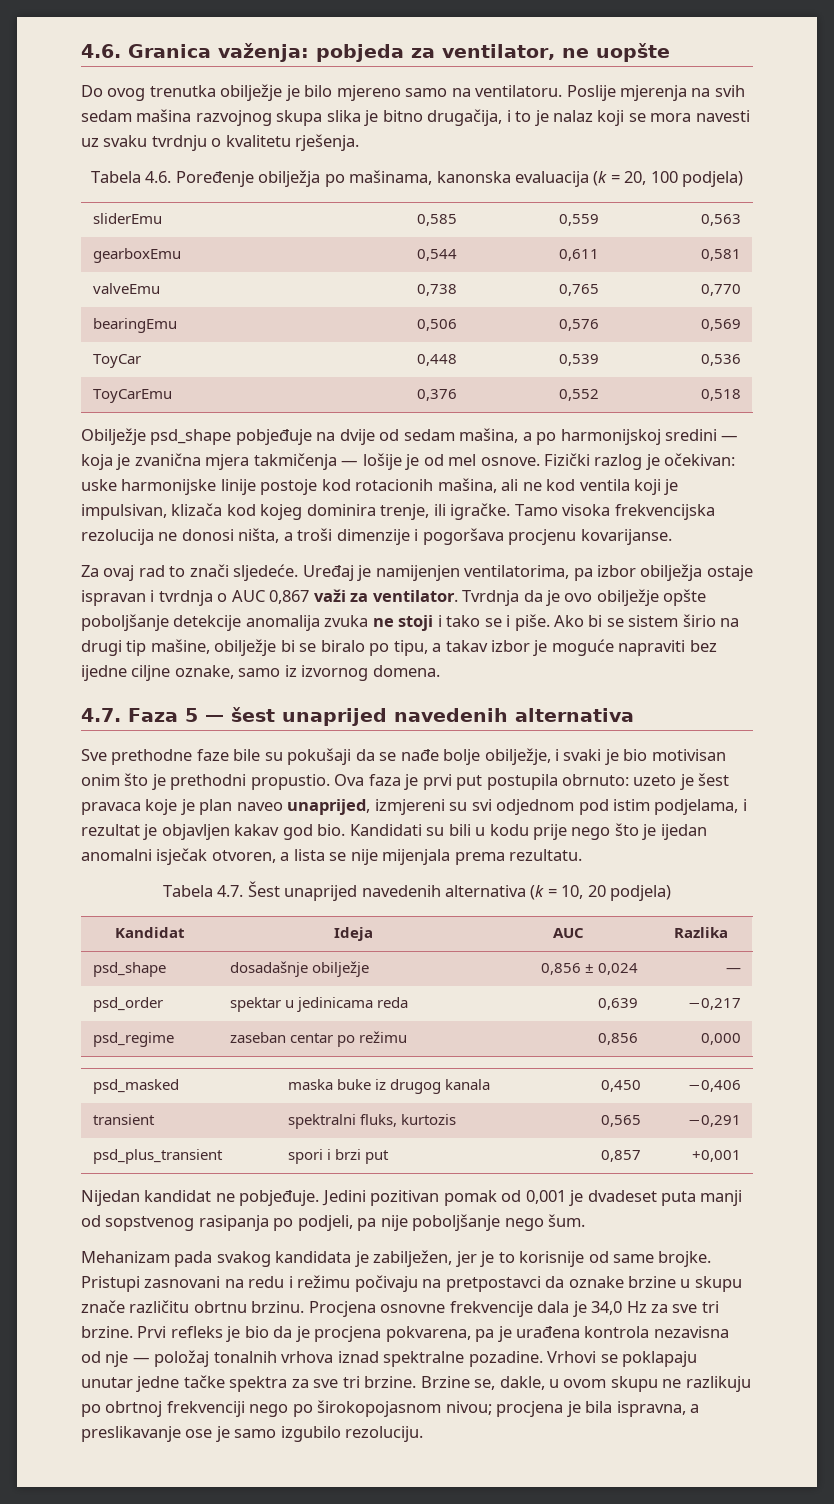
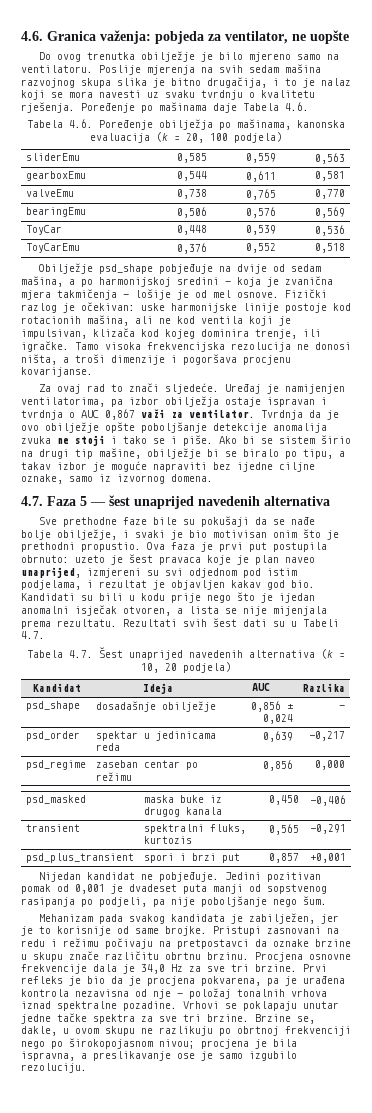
+ Poređenje po mašinama daje Tabela 4.6.
+ Rezultati svih šest dati su u Tabeli 4.7.

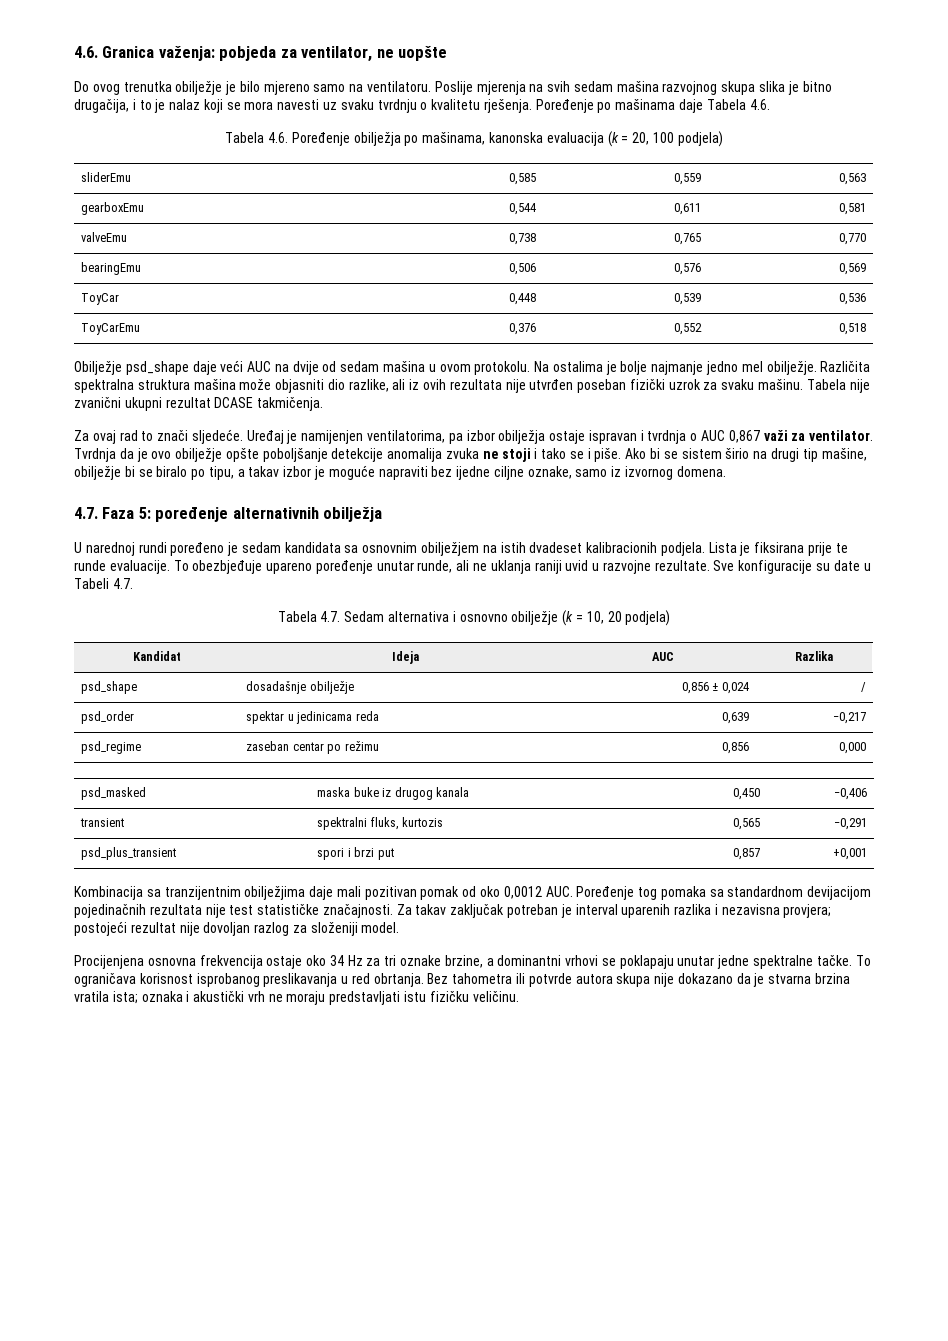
- Obilježje psd_shape pobjeđuje na dvije od sedam mašina, a po harmonijskoj sredini — koja je zvanična mjera takmičenja — lošije je od mel osnove. Fizički razlog je očekivan: uske harmonijske linije postoje kod rotacionih mašina, ali ne kod ventila koji je impulsivan, klizača kod kojeg dominira trenje, ili igračke. Tamo visoka frekvencijska rezolucija ne donosi ništa, a troši dimenzije i pogoršava procjenu kovarijanse.
+ Obilježje psd_shape daje veći AUC na dvije od sedam mašina u ovom protokolu. Na ostalima je bolje najmanje jedno mel obilježje. Različita spektralna struktura mašina može objasniti dio razlike, ali iz ovih rezultata nije utvrđen poseban fizički uzrok za svaku mašinu. Tabela nije zvanični ukupni rezultat DCASE takmičenja.
- 4.7. Faza 5 — šest unaprijed navedenih alternativa
- Sve prethodne faze bile su pokušaji da se nađe bolje obilježje, i svaki je bio motivisan onim što je prethodni propustio. Ova faza je prvi put postupila obrnuto: uzeto je šest pravaca koje je plan naveo unaprijed, izmjereni su svi odjednom pod istim podjelama, i rezultat je objavljen kakav god bio. Kandidati su bili u kodu prije nego što je ijedan anomalni isječak otvoren, a lista se nije mijenjala prema rezultatu. Rezultati svih šest dati su u Tabeli 4.7.
+ 4.7. Faza 5: poređenje alternativnih obilježja
+ U narednoj rundi poređeno je sedam kandidata sa osnovnim obilježjem na istih dvadeset kalibracionih podjela. Lista je fiksirana prije te runde evaluacije. To obezbjeđuje upareno poređenje unutar runde, ali ne uklanja raniji uvid u razvojne rezultate. Sve konfiguracije su date u Tabeli 4.7.
- Tabela 4.7. Šest unaprijed navedenih alternativa (k = 10, 20 podjela)
+ Tabela 4.7. Sedam alternativa i osnovno obilježje (k = 10, 20 podjela)
- psd_shape | dosadašnje obilježje | 0,856 ± 0,024 | —
+ psd_shape | dosadašnje obilježje | 0,856 ± 0,024 | /
- Nijedan kandidat ne pobjeđuje. Jedini pozitivan pomak od 0,001 je dvadeset puta manji od sopstvenog rasipanja po podjeli, pa nije poboljšanje nego šum.
- Mehanizam pada svakog kandidata je zabilježen, jer je to korisnije od same brojke. Pristupi zasnovani na redu i režimu počivaju na pretpostavci da oznake brzine u skupu znače različitu obrtnu brzinu. Procjena osnovne frekvencije dala je 34,0 Hz za sve tri brzine. Prvi refleks je bio da je procjena pokvarena, pa je urađena kontrola nezavisna od nje — položaj tonalnih vrhova iznad spektralne pozadine. Vrhovi se poklapaju unutar jedne tačke spektra za sve tri brzine. Brzine se, dakle, u ovom skupu ne razlikuju po obrtnoj frekvenciji nego po širokopojasnom nivou; procjena je bila ispravna, a preslikavanje ose je samo izgubilo rezoluciju.
+ Kombinacija sa tranzijentnim obilježjima daje mali pozitivan pomak od oko 0,0012 AUC. Poređenje tog pomaka sa standardnom devijacijom pojedinačnih rezultata nije test statističke značajnosti. Za takav zaključak potreban je interval uparenih razlika i nezavisna provjera; postojeći rezultat nije dovoljan razlog za složeniji model.
+ Procijenjena osnovna frekvencija ostaje oko 34 Hz za tri oznake brzine, a dominantni vrhovi se poklapaju unutar jedne spektralne tačke. To ograničava korisnost isprobanog preslikavanja u red obrtanja. Bez tahometra ili potvrde autora skupa nije dokazano da je stvarna brzina vratila ista; oznaka i akustički vrh ne moraju predstavljati istu fizičku veličinu.

